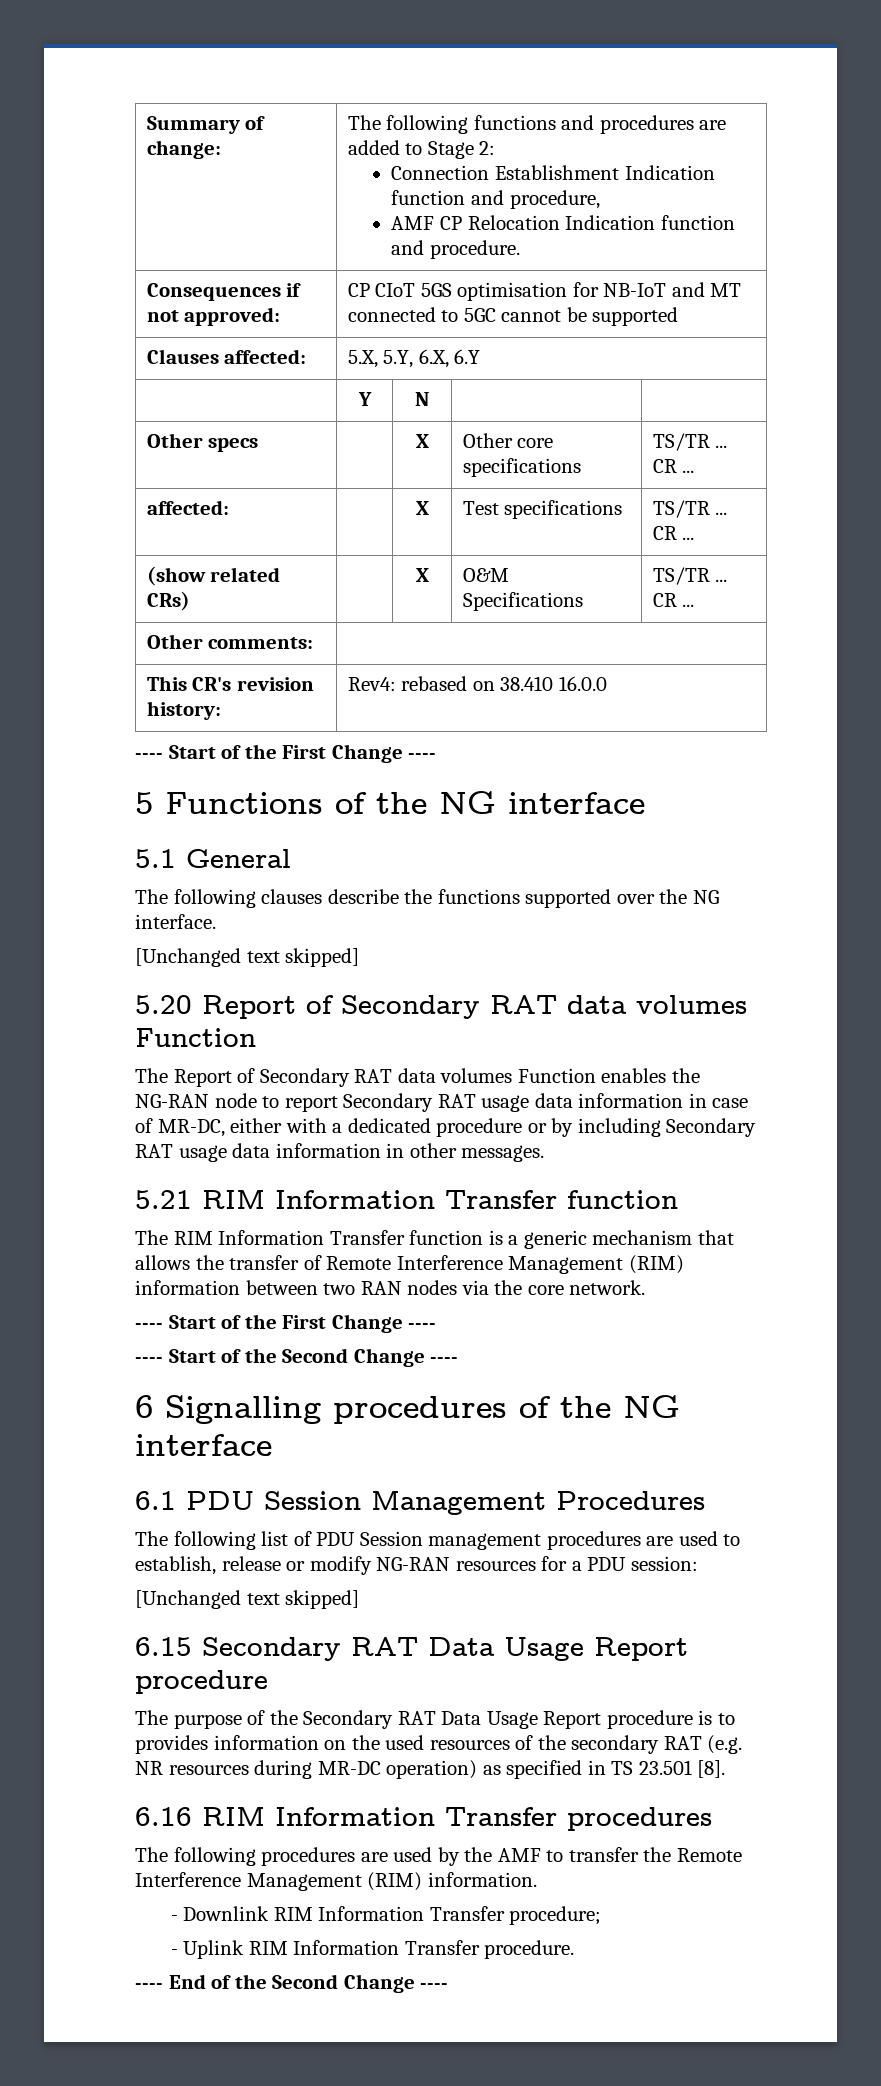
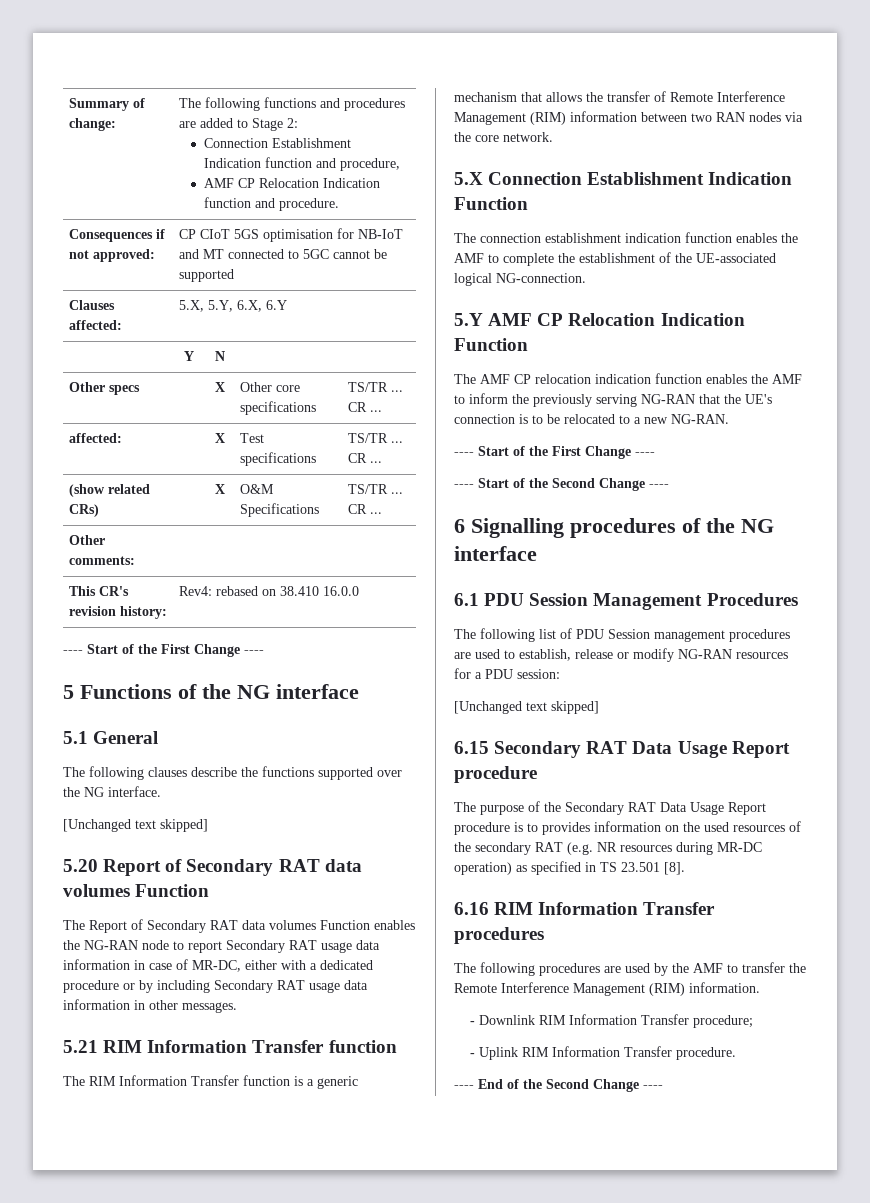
+ 5.X Connection Establishment Indication Function
+ The connection establishment indication function enables the AMF to complete the establishment of the UE-associated logical NG-connection.
+ 5.Y AMF CP Relocation Indication Function
+ The AMF CP relocation indication function enables the AMF to inform the previously serving NG-RAN that the UE's connection is to be relocated to a new NG-RAN.

